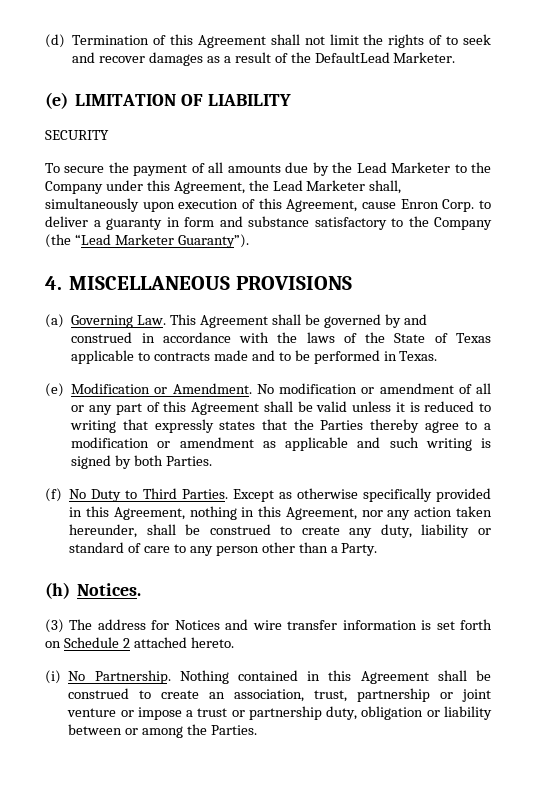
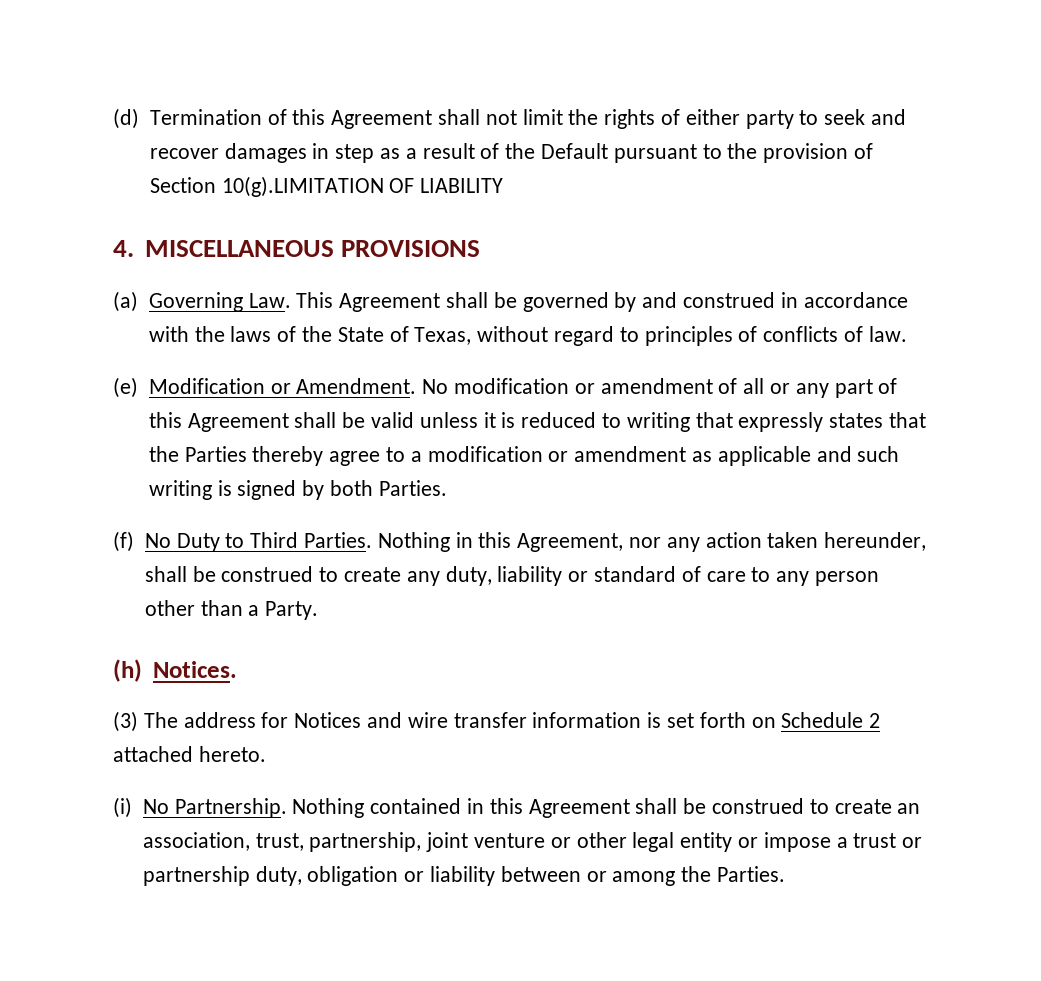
- (d) Termination of this Agreement shall not limit the rights of to seek and recover damages as a result of the DefaultLead Marketer.
- (e) LIMITATION OF LIABILITY
- SECURITY
- To secure the payment of all amounts due by the Lead Marketer to the Company under this Agreement, the Lead Marketer shall, simultaneously upon execution of this Agreement, cause Enron Corp. to deliver a guaranty in form and substance satisfactory to the Company (the “Lead Marketer Guaranty”).
+ (d) Termination of this Agreement shall not limit the rights of either party to seek and recover damages in step as a result of the Default pursuant to the provision of Section 10(g).LIMITATION OF LIABILITY
- (a) Governing Law. This Agreement shall be governed by and construed in accordance with the laws of the State of Texas applicable to contracts made and to be performed in Texas.
+ (a) Governing Law. This Agreement shall be governed by and construed in accordance with the laws of the State of Texas, without regard to principles of conflicts of law.
- Except as otherwise specifically provided in this Agreement, nothing in this Agreement, nor any action taken hereunder, shall be construed to create any duty, liability or standard of care to any person other than a Party.
+ Nothing in this Agreement, nor any action taken hereunder, shall be construed to create any duty, liability or standard of care to any person other than a Party.
- Nothing contained in this Agreement shall be construed to create an association, trust, partnership or joint venture or impose a trust or partnership duty, obligation or liability between or among the Parties.
+ Nothing contained in this Agreement shall be construed to create an association, trust, partnership, joint venture or other legal entity or impose a trust or partnership duty, obligation or liability between or among the Parties.

